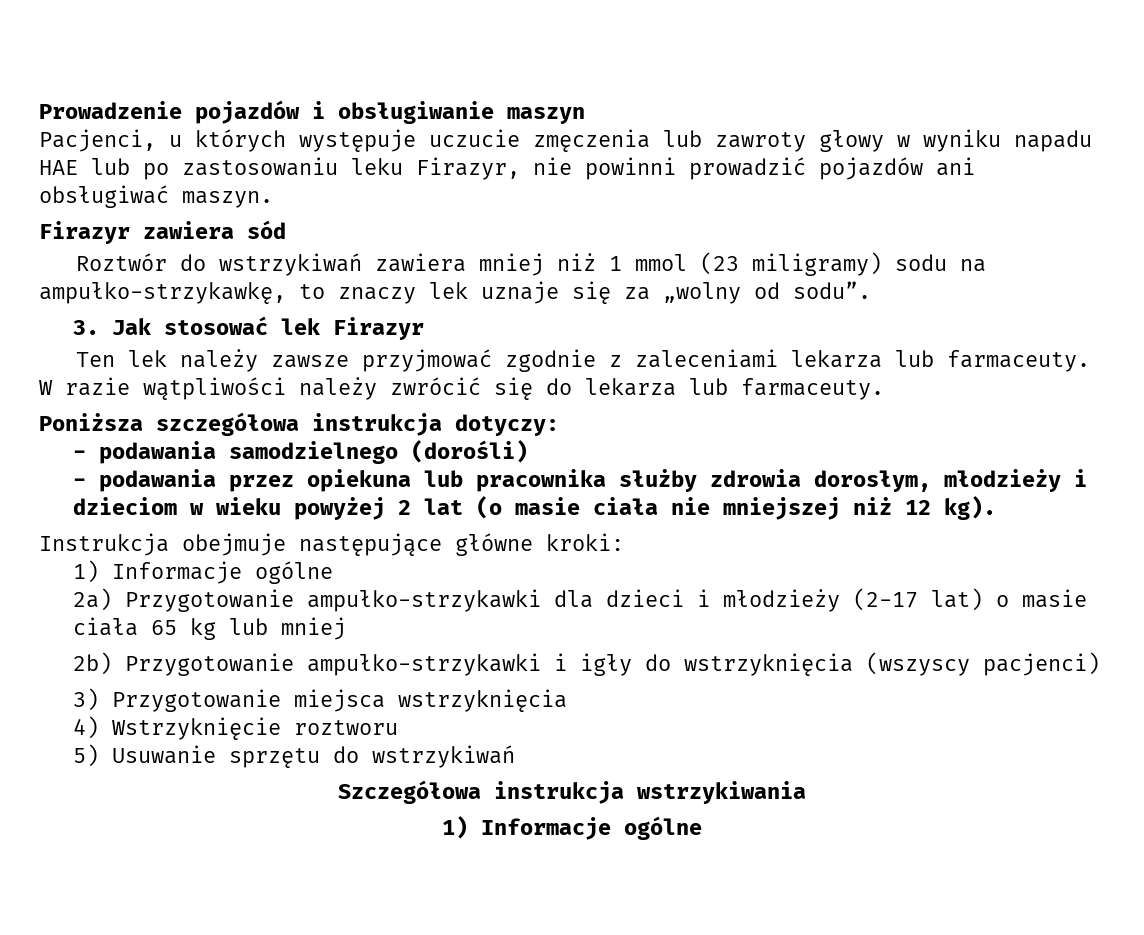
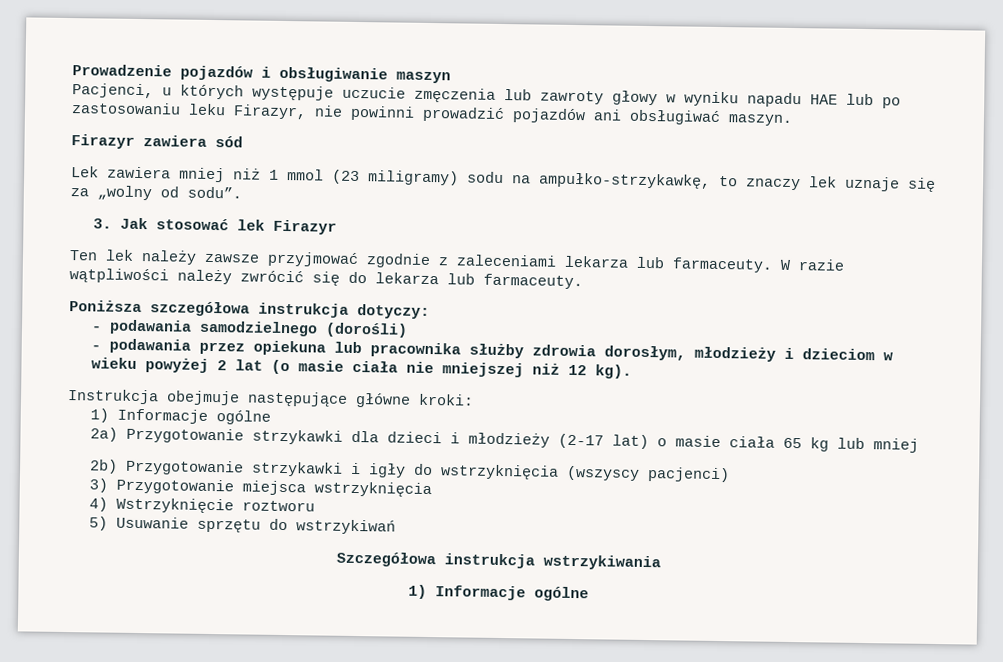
- Roztwór do wstrzykiwań zawiera mniej niż 1 mmol (23 miligramy) sodu na ampułko-strzykawkę, to znaczy lek uznaje się za „wolny od sodu”.
+ Lek zawiera mniej niż 1 mmol (23 miligramy) sodu na ampułko-strzykawkę, to znaczy lek uznaje się za „wolny od sodu”.
- 2a) Przygotowanie ampułko-strzykawki dla dzieci i młodzieży (2-17 lat) o masie ciała 65 kg lub mniej
+ 2a) Przygotowanie strzykawki dla dzieci i młodzieży (2-17 lat) o masie ciała 65 kg lub mniej
- 2b) Przygotowanie ampułko-strzykawki i igły do wstrzyknięcia (wszyscy pacjenci)
+ 2b) Przygotowanie strzykawki i igły do wstrzyknięcia (wszyscy pacjenci)

